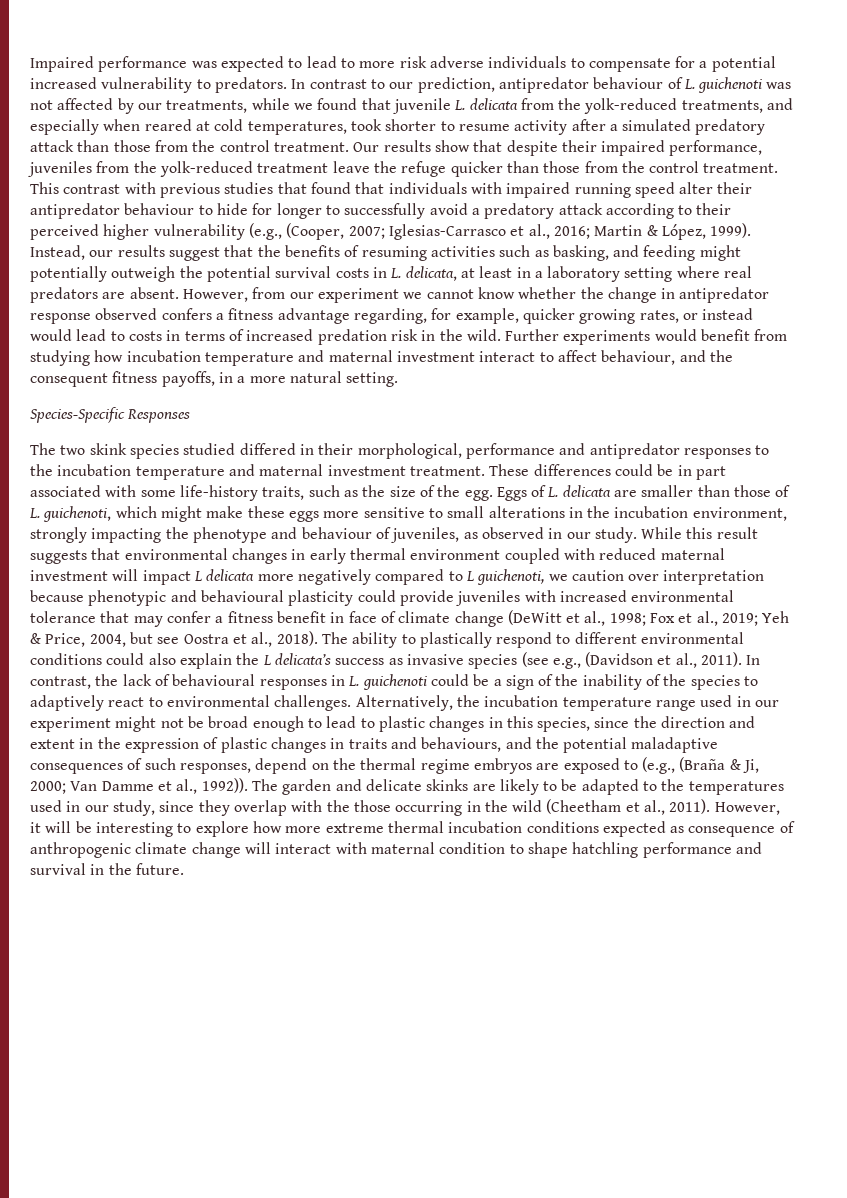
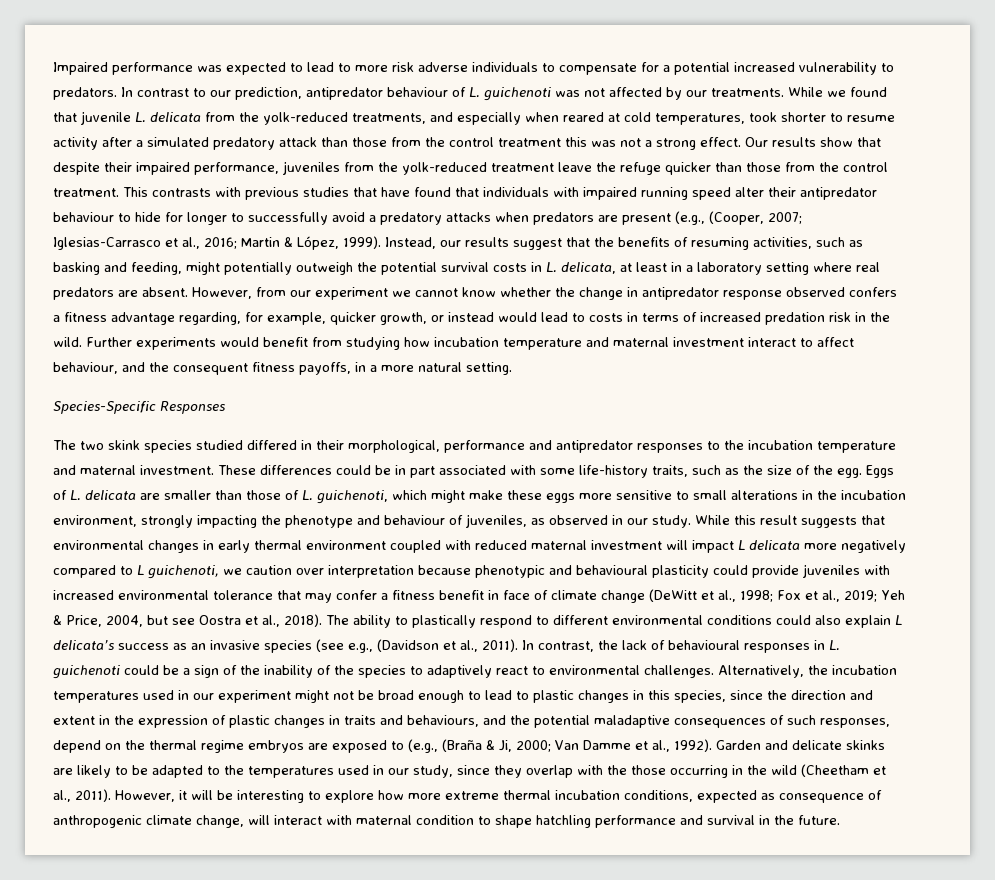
- In contrast to our prediction, antipredator behaviour of L. guichenoti was not affected by our treatments, while we found that juvenile L. delicata from the yolk-reduced treatments, and especially when reared at cold temperatures, took shorter to resume activity after a simulated predatory attack than those from the control treatment.
+ In contrast to our prediction, antipredator behaviour of L. guichenoti was not affected by our treatments. While we found that juvenile L. delicata from the yolk-reduced treatments, and especially when reared at cold temperatures, took shorter to resume activity after a simulated predatory attack than those from the control treatment this was not a strong effect.
- This contrast with previous studies that found that individuals with impaired running speed alter their antipredator behaviour to hide for longer to successfully avoid a predatory attack according to their perceived higher vulnerability (e.g., (Cooper, 2007; Iglesias-Carrasco et al., 2016; Martin & López, 1999).
+ This contrasts with previous studies that have found that individuals with impaired running speed alter their antipredator behaviour to hide for longer to successfully avoid a predatory attacks when predators are present (e.g., (Cooper, 2007; Iglesias-Carrasco et al., 2016; Martin & López, 1999).
- Instead, our results suggest that the benefits of resuming activities such as basking, and feeding might potentially outweigh the potential survival costs in L. delicata, at least in a laboratory setting where real predators are absent.
+ Instead, our results suggest that the benefits of resuming activities, such as basking and feeding, might potentially outweigh the potential survival costs in L. delicata, at least in a laboratory setting where real predators are absent.
- However, from our experiment we cannot know whether the change in antipredator response observed confers a fitness advantage regarding, for example, quicker growing rates, or instead would lead to costs in terms of increased predation risk in the wild.
+ However, from our experiment we cannot know whether the change in antipredator response observed confers a fitness advantage regarding, for example, quicker growth, or instead would lead to costs in terms of increased predation risk in the wild.
- The two skink species studied differed in their morphological, performance and antipredator responses to the incubation temperature and maternal investment treatment.
+ The two skink species studied differed in their morphological, performance and antipredator responses to the incubation temperature and maternal investment.
- The ability to plastically respond to different environmental conditions could also explain the L delicata’s success as invasive species (see e.g., (Davidson et al., 2011).
+ The ability to plastically respond to different environmental conditions could also explain L delicata’s success as an invasive species (see e.g., (Davidson et al., 2011).
- Alternatively, the incubation temperature range used in our experiment might not be broad enough to lead to plastic changes in this species, since the direction and extent in the expression of plastic changes in traits and behaviours, and the potential maladaptive consequences of such responses, depend on the thermal regime embryos are exposed to (e.g., (Braña & Ji, 2000;
+ Alternatively, the incubation temperatures used in our experiment might not be broad enough to lead to plastic changes in this species, since the direction and extent in the expression of plastic changes in traits and behaviours, and the potential maladaptive consequences of such responses, depend on the thermal regime embryos are exposed to (e.g., (Braña & Ji, 2000;
- Van Damme et al., 1992)). The garden and delicate skinks are likely to be adapted to the temperatures used in our study, since they overlap with the those occurring in the wild (Cheetham et al., 2011).
+ Van Damme et al., 1992). Garden and delicate skinks are likely to be adapted to the temperatures used in our study, since they overlap with the those occurring in the wild (Cheetham et al., 2011).
- However, it will be interesting to explore how more extreme thermal incubation conditions expected as consequence of anthropogenic climate change will interact with maternal condition to shape hatchling performance and survival in the future.
+ However, it will be interesting to explore how more extreme thermal incubation conditions, expected as consequence of anthropogenic climate change, will interact with maternal condition to shape hatchling performance and survival in the future.

